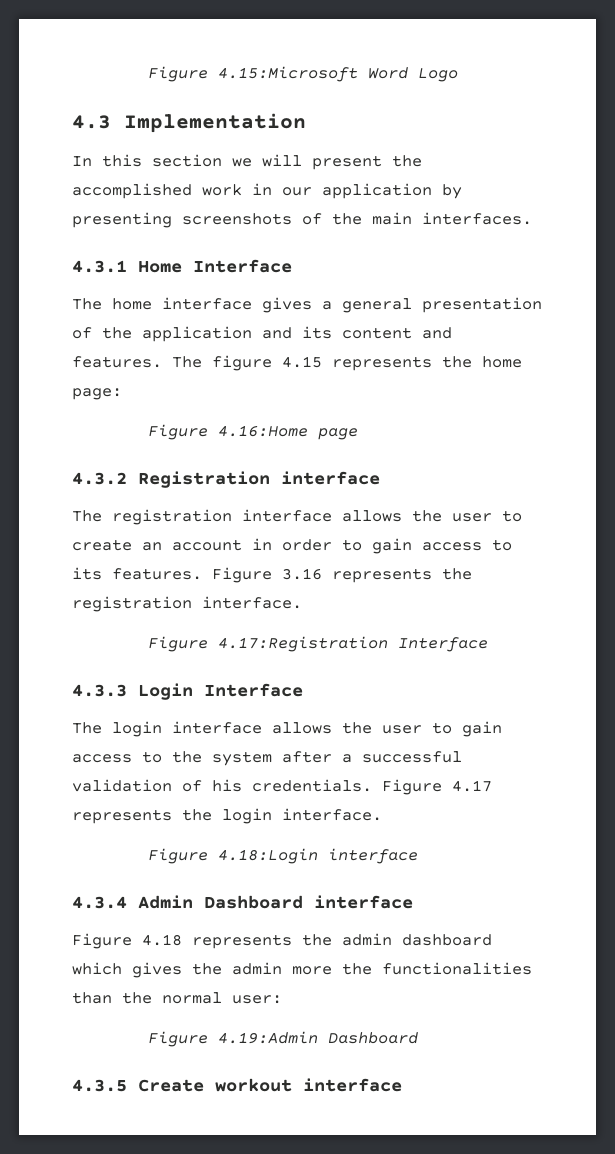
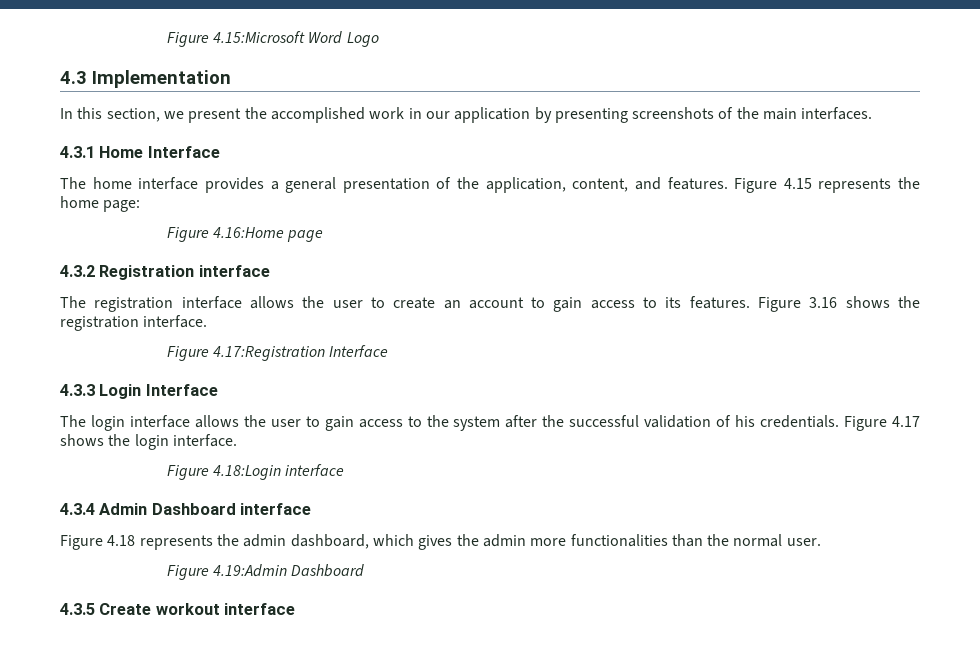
- In this section we will present the accomplished work in our application by presenting screenshots of the main interfaces.
+ In this section, we present the accomplished work in our application by presenting screenshots of the main interfaces.
- The home interface gives a general presentation of the application and its content and features. The figure 4.15 represents the home page:
+ The home interface provides a general presentation of the application, content, and features. Figure 4.15 represents the home page:
- The registration interface allows the user to create an account in order to gain access to its features.
+ The registration interface allows the user to create an account to gain access to its features.
- Figure 3.16 represents the registration interface.
+ Figure 3.16 shows the registration interface.
- The login interface allows the user to gain access to the system after a successful validation of his credentials.
+ The login interface allows the user to gain access to the system after the successful validation of his credentials.
- Figure 4.17 represents the login interface.
+ Figure 4.17 shows the login interface.
- Figure 4.18 represents the admin dashboard which gives the admin more the functionalities than the normal user:
+ Figure 4.18 represents the admin dashboard, which gives the admin more functionalities than the normal user.

